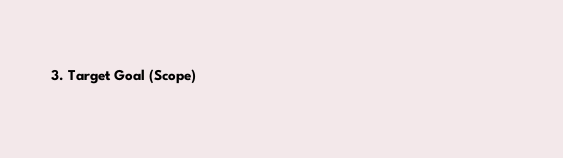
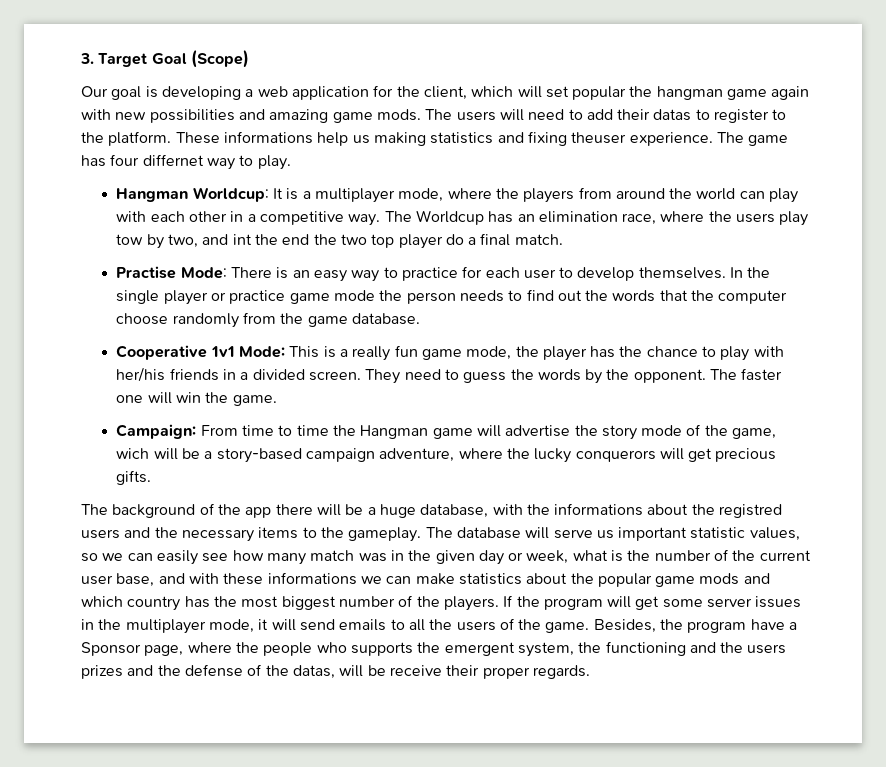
+ Our goal is developing a web application for the client, which will set popular the hangman game again with new possibilities and amazing game mods. The users will need to add their datas to register to the platform. These informations help us making statistics and fixing theuser experience. The game has four differnet way to play.
+ Hangman Worldcup: It is a multiplayer mode, where the players from around the world can play with each other in a competitive way. The Worldcup has an elimination race, where the users play tow by two, and int the end the two top player do a final match.
+ Practise Mode: There is an easy way to practice for each user to develop themselves. In the single player or practice game mode the person needs to find out the words that the computer choose randomly from the game database.
+ Cooperative 1v1 Mode: This is a really fun game mode, the player has the chance to play with her/his friends in a divided screen. They need to guess the words by the opponent. The faster one will win the game.
+ Campaign: From time to time the Hangman game will advertise the story mode of the game, wich will be a story-based campaign adventure, where the lucky conquerors will get precious gifts.
+ The background of the app there will be a huge database, with the informations about the registred users and the necessary items to the gameplay. The database will serve us important statistic values, so we can easily see how many match was in the given day or week, what is the number of the current user base, and with these informations we can make statistics about the popular game mods and which country has the most biggest number of the players. If the program will get some server issues in the multiplayer mode, it will send emails to all the users of the game. Besides, the program have a Sponsor page, where the people who supports the emergent system, the functioning and the users prizes and the defense of the datas, will be receive their proper regards.

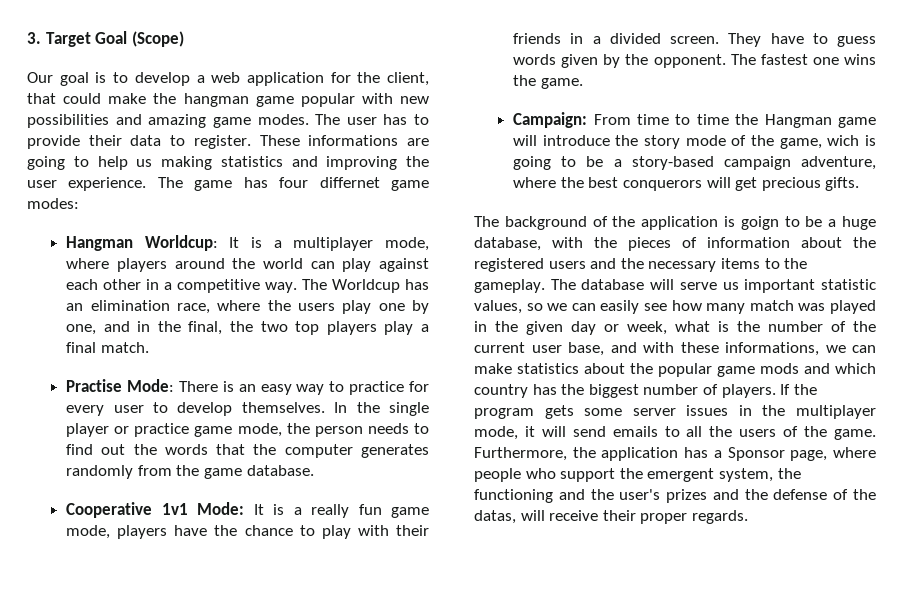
- Our goal is developing a web application for the client, which will set popular the hangman game again with new possibilities and amazing game mods. The users will need to add their datas to register to the platform. These informations help us making statistics and fixing theuser experience.
+ Our goal is to develop a web application for the client, that could make the hangman game popular with new possibilities and amazing game modes. The user has to provide their data to register. These informations are going to help us making statistics and improving the user experience.
- The game has four differnet way to play.
+ The game has four differnet game modes:
- Hangman Worldcup: It is a multiplayer mode, where the players from around the world can play with each other in a competitive way.
+ Hangman Worldcup: It is a multiplayer mode, where players around the world can play against each other in a competitive way.
- The Worldcup has an elimination race, where the users play tow by two, and int the end the two top player do a final match.
+ The Worldcup has an elimination race, where the users play one by one, and in the final, the two top players play a final match.
- Practise Mode: There is an easy way to practice for each user to develop themselves.
+ Practise Mode: There is an easy way to practice for every user to develop themselves.
- In the single player or practice game mode the person needs to find out the words that the computer choose randomly from the game database.
+ In the single player or practice game mode, the person needs to find out the words that the computer generates randomly from the game database.
- Cooperative 1v1 Mode: This is a really fun game mode, the player has the chance to play with her/his friends in a divided screen.
+ Cooperative 1v1 Mode: It is a really fun game mode, players have the chance to play with their friends in a divided screen.
- They need to guess the words by the opponent.
+ They have to guess words given by the opponent.
- The faster one will win the game.
+ The fastest one wins the game.
- Campaign: From time to time the Hangman game will advertise the story mode of the game, wich will be a story-based campaign adventure, where the lucky conquerors will get precious gifts.
+ Campaign: From time to time the Hangman game will introduce the story mode of the game, wich is going to be a story-based campaign adventure, where the best conquerors will get precious gifts.
- The background of the app there will be a huge database, with the informations about the registred users and the necessary items to the gameplay.
+ The background of the application is goign to be a huge database, with the pieces of information about the registered users and the necessary items to the gameplay.
- The database will serve us important statistic values, so we can easily see how many match was in the given day or week, what is the number of the current user base, and with these informations we can make statistics about the popular game mods and which country has the most biggest number of the players.
+ The database will serve us important statistic values, so we can easily see how many match was played in the given day or week, what is the number of the current user base, and with these informations, we can make statistics about the popular game mods and which country has the biggest number of players.
- If the program will get some server issues in the multiplayer mode, it will send emails to all the users of the game.
+ If the program gets some server issues in the multiplayer mode, it will send emails to all the users of the game.
- Besides, the program have a Sponsor page, where the people who supports the emergent system, the functioning and the users prizes and the defense of the datas, will be receive their proper regards.
+ Furthermore, the application has a Sponsor page, where people who support the emergent system, the functioning and the user's prizes and the defense of the datas, will receive their proper regards.

